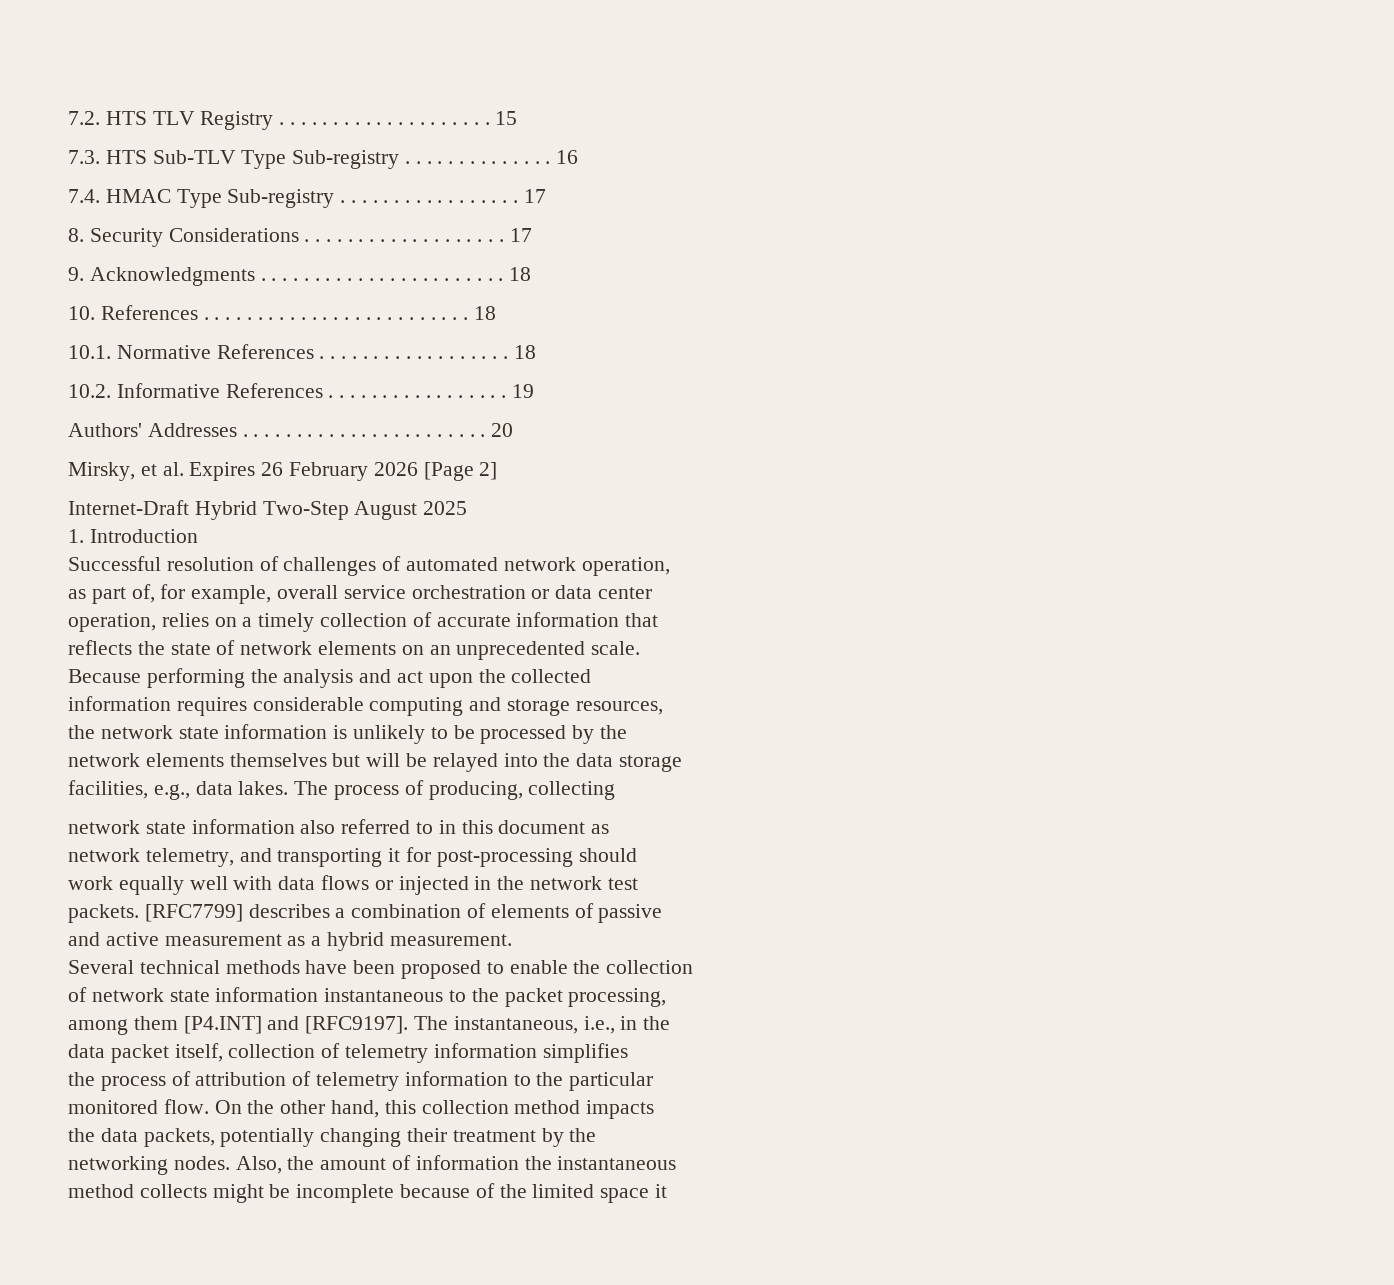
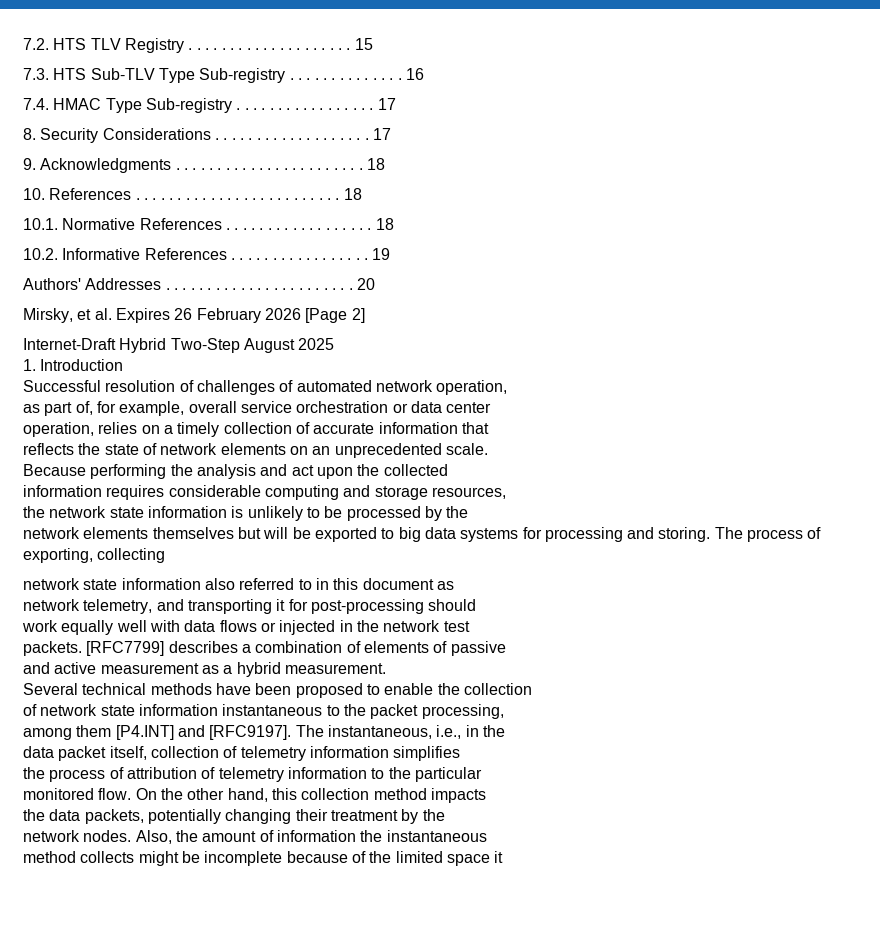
- network elements themselves but will be relayed into the data storage
- facilities, e.g., data lakes.
+ network elements themselves but will be exported to big data systems for processing and storing.
- The process of producing, collecting
+ The process of exporting, collecting
- networking nodes.
+ network nodes.

